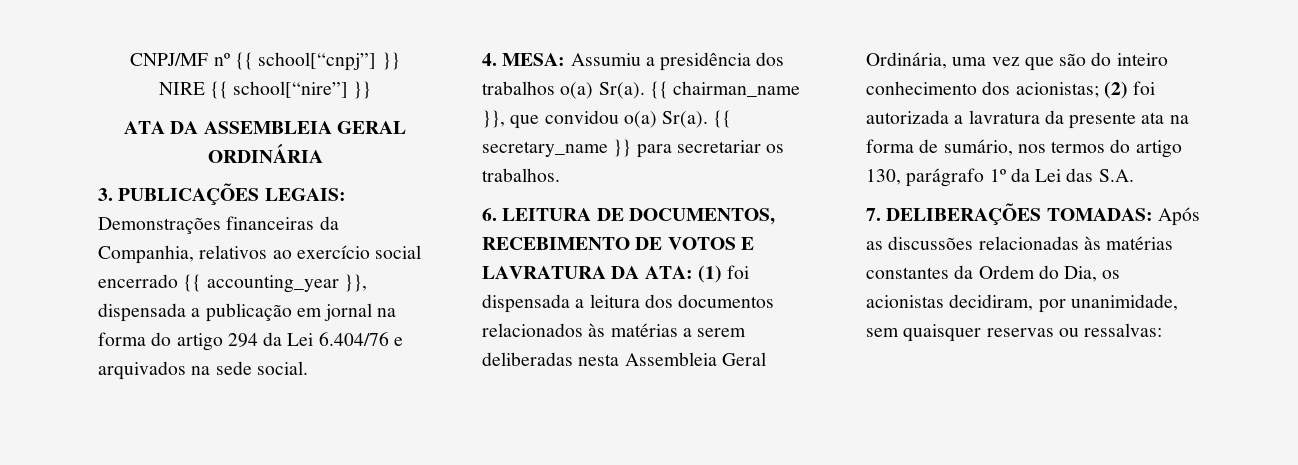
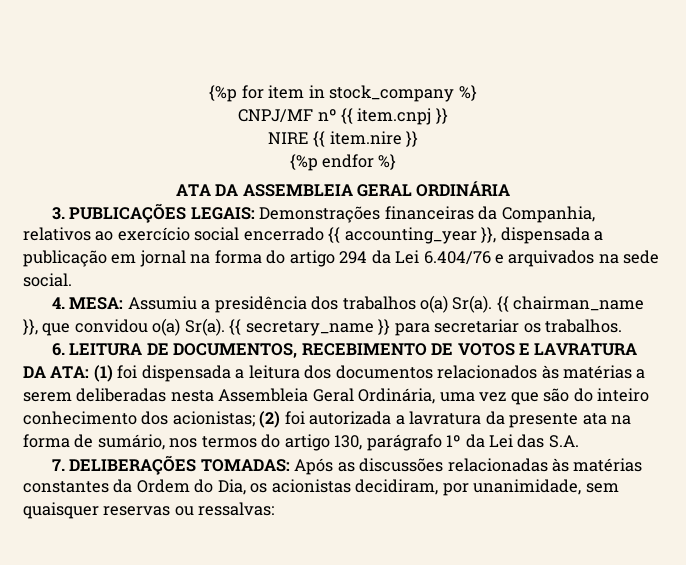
+ {%p for item in stock_company %}
- CNPJ/MF nº {{ school[“cnpj”] }}
+ CNPJ/MF nº {{ item.cnpj }}
- NIRE {{ school[“nire”] }}
+ NIRE {{ item.nire }}
+ {%p endfor %}

